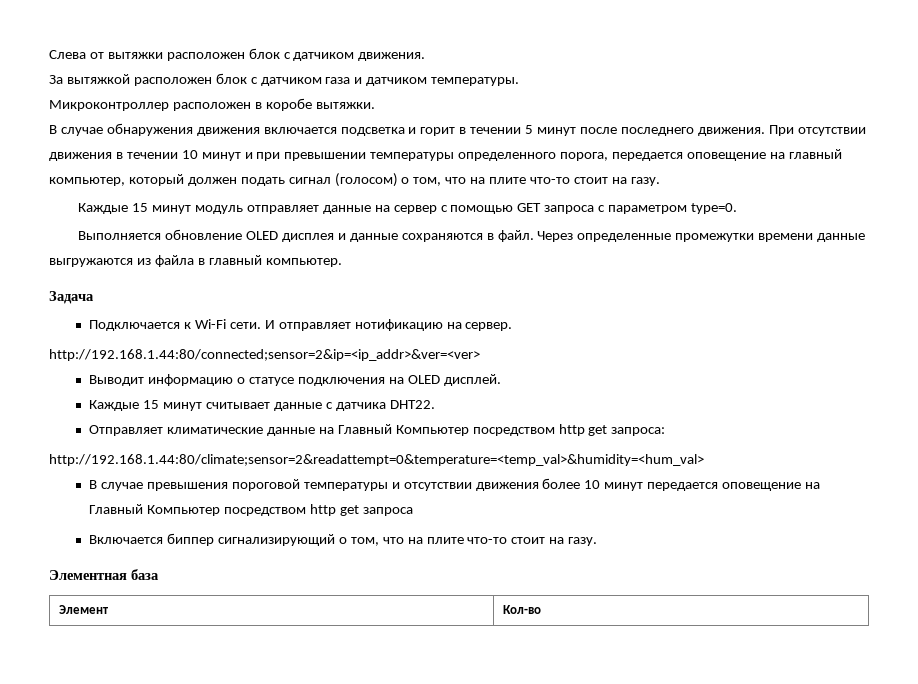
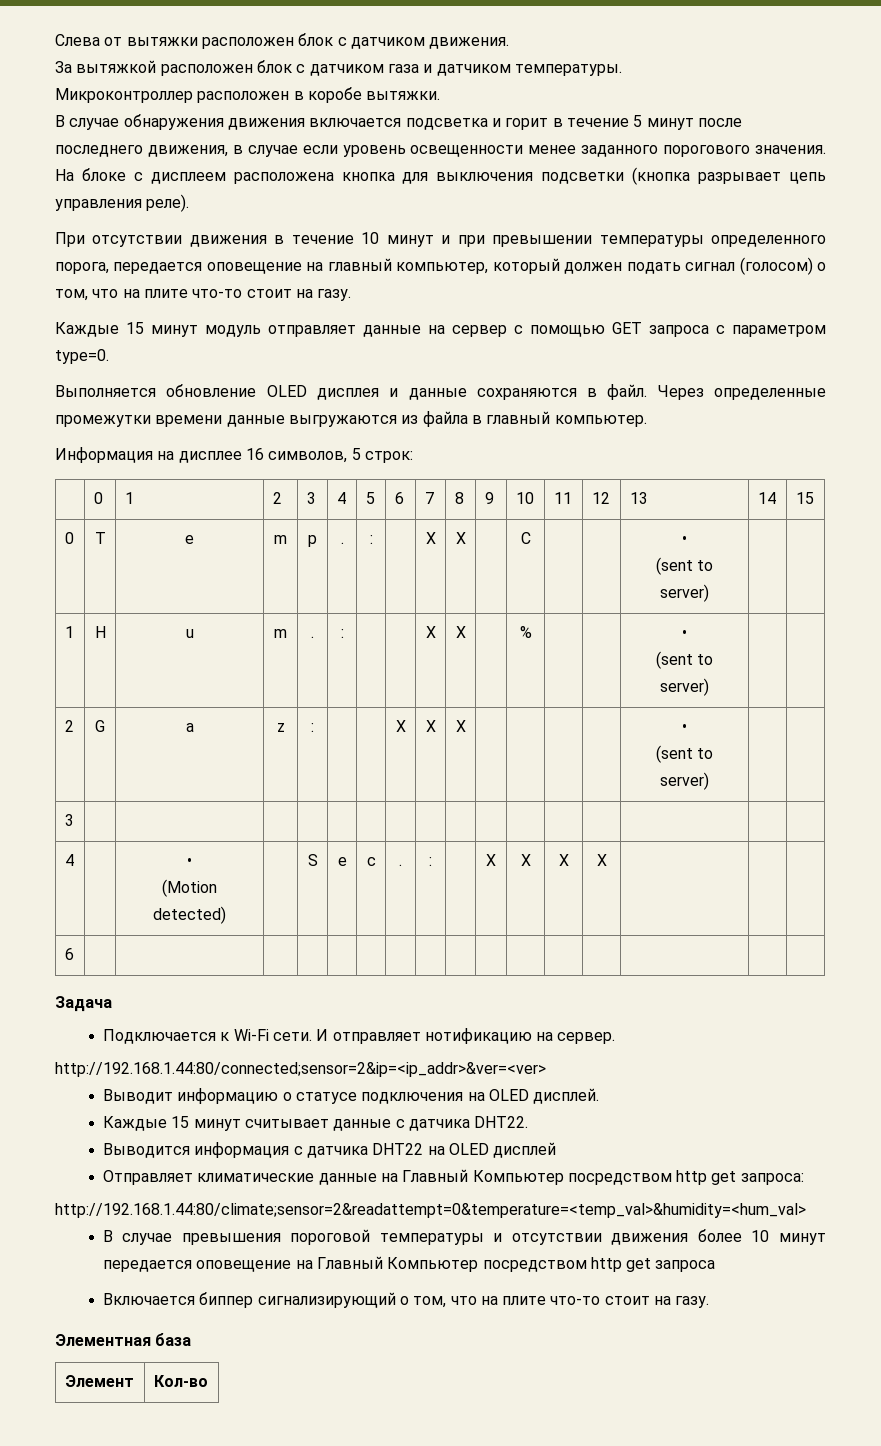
- В случае обнаружения движения включается подсветка и горит в течении 5 минут после последнего движения. При отсутствии движения в течении 10 минут и при превышении температуры определенного порога, передается оповещение на главный компьютер, который должен подать сигнал (голосом) о том, что на плите что-то стоит на газу.
+ В случае обнаружения движения включается подсветка и горит в течение 5 минут после последнего движения, в случае если уровень освещенности менее заданного порогового значения. На блоке с дисплеем расположена кнопка для выключения подсветки (кнопка разрывает цепь управления реле).
+ При отсутствии движения в течение 10 минут и при превышении температуры определенного порога, передается оповещение на главный компьютер, который должен подать сигнал (голосом) о том, что на плите что-то стоит на газу.
+ Информация на дисплее 16 символов, 5 строк:
+ | 0 | 1 | 2 | 3 | 4 | 5 | 6 | 7 | 8 | 9 | 10 | 11 | 12 | 13 | 14 | 15
+ 0 | T | e | m | p | . | : | | X | X | | C | | | •
+ (sent to server) | |
+ 1 | H | u | m | . | : | | | X | X | | % | | | •
+ (sent to server) | |
+ 2 | G | a | z | : | | | X | X | X | | | | | •
+ (sent to server) | |
+ 3 | | | | | | | | | | | | | | | |
+ 4 | | •
+ (Motion detected) | | S | e | c | . | : | | X | X | X | X | | |
+ 6 | | | | | | | | | | | | | | | |
+ Выводится информация с датчика DHT22 на OLED дисплей

